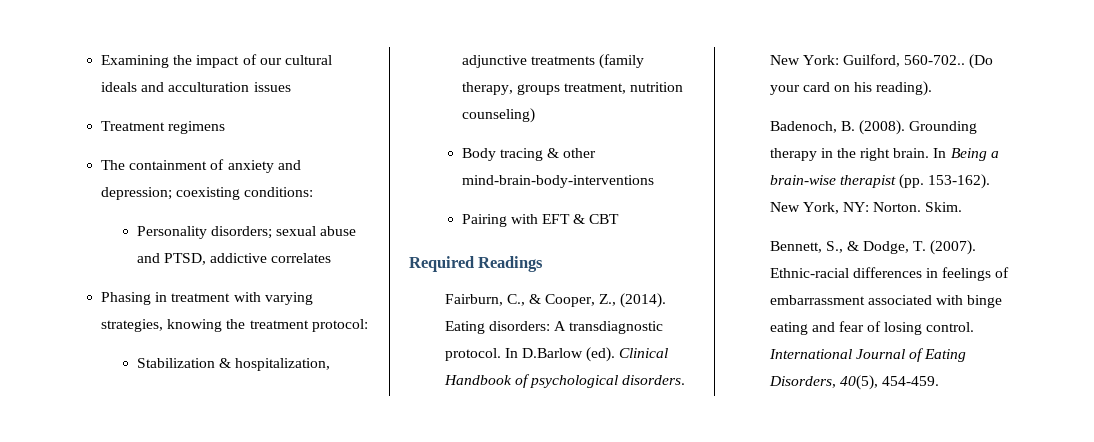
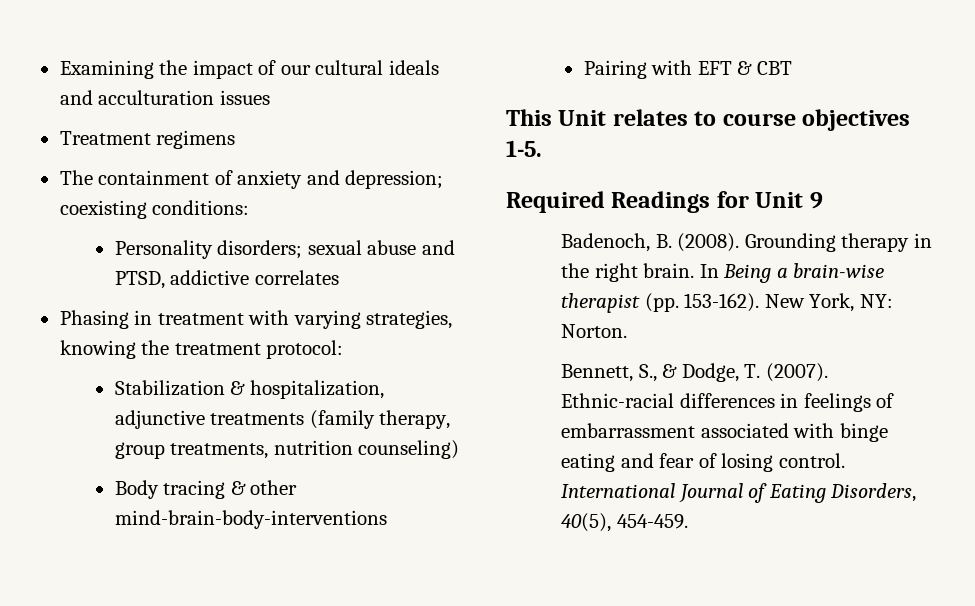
- Stabilization & hospitalization, adjunctive treatments (family therapy, groups treatment, nutrition counseling)
+ Stabilization & hospitalization, adjunctive treatments (family therapy, group treatments, nutrition counseling)
- Required Readings
- Fairburn, C., & Cooper, Z., (2014). Eating disorders: A transdiagnostic protocol. In D.Barlow (ed). Clinical Handbook of psychological disorders. New York: Guilford, 560-702.. (Do your card on his reading).
+ This Unit relates to course objectives 1-5.
+ Required Readings for Unit 9
- Skim.

